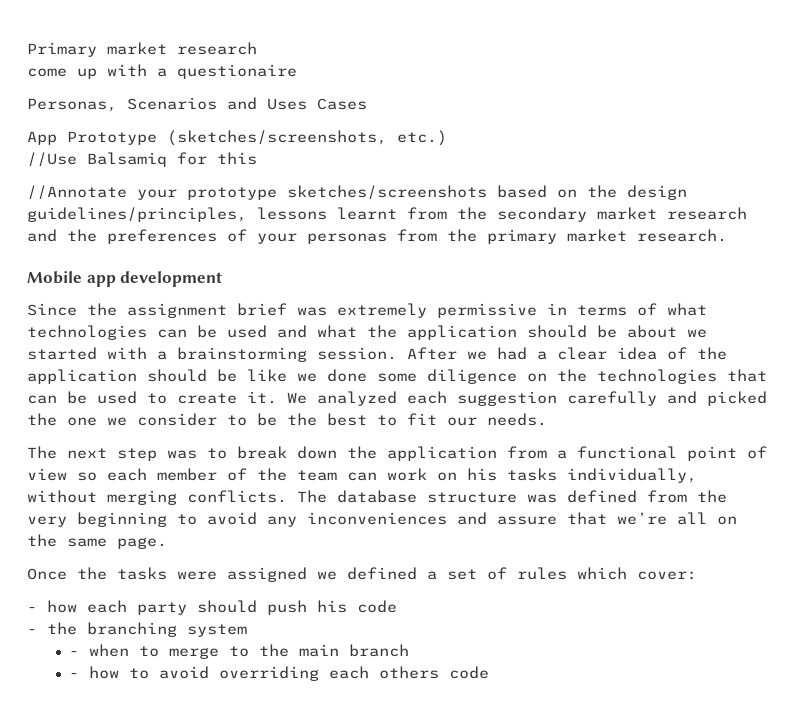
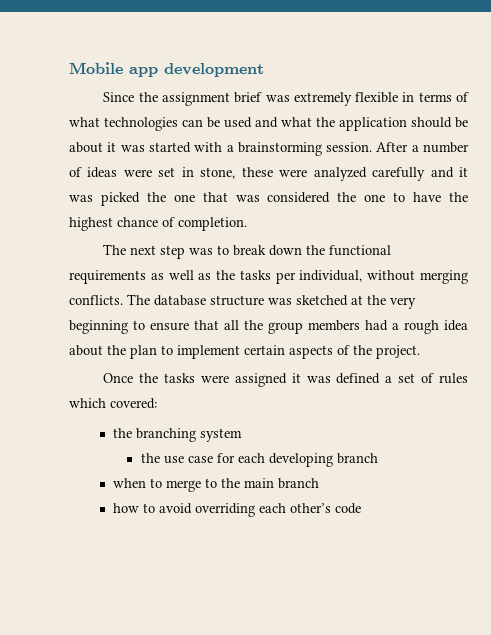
- Primary market research
- come up with a questionaire
- Personas, Scenarios and Uses Cases
- App Prototype (sketches/screenshots, etc.)
- //Use Balsamiq for this
- //Annotate your prototype sketches/screenshots based on the design guidelines/principles, lessons learnt from the secondary market research and the preferences of your personas from the primary market research.
- Since the assignment brief was extremely permissive in terms of what technologies can be used and what the application should be about we started with a brainstorming session.
+ Since the assignment brief was extremely flexible in terms of what technologies can be used and what the application should be about it was started with a brainstorming session.
- After we had a clear idea of the application should be like we done some diligence on the technologies that can be used to create it. We analyzed each suggestion carefully and picked the one we consider to be the best to fit our needs.
+ After a number of ideas were set in stone, these were analyzed carefully and it was picked the one that was considered the one to have the highest chance of completion.
- The next step was to break down the application from a functional point of view so each member of the team can work on his tasks individually, without merging conflicts.
+ The next step was to break down the functional requirements as well as the tasks per individual, without merging conflicts.
- The database structure was defined from the very beginning to avoid any inconveniences and assure that we’re all on the same page.
+ The database structure was sketched at the very beginning to ensure that all the group members had a rough idea about the plan to implement certain aspects of the project.
- Once the tasks were assigned we defined a set of rules which cover:
- - how each party should push his code
- - the branching system
- - when to merge to the main branch
+ Once the tasks were assigned it was defined a set of rules which covered:
+ the branching system
+ the use case for each developing branch
+ when to merge to the main branch
- - how to avoid overriding each others code
+ how to avoid overriding each other’s code

